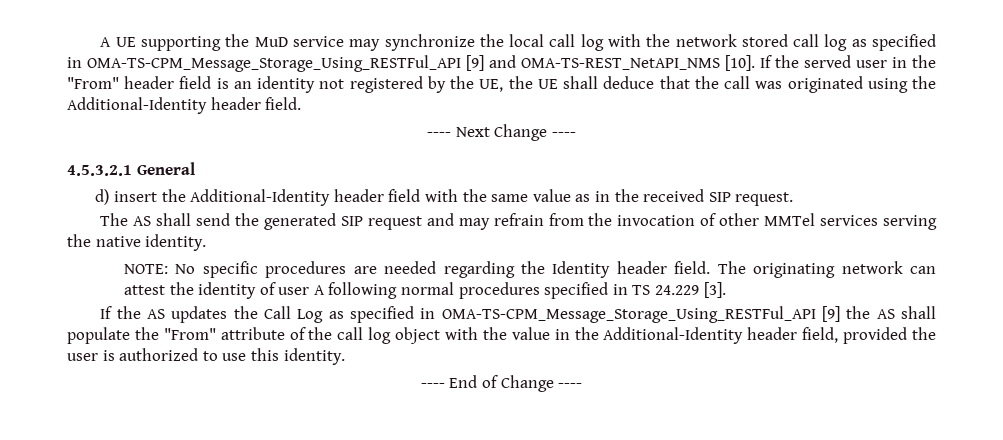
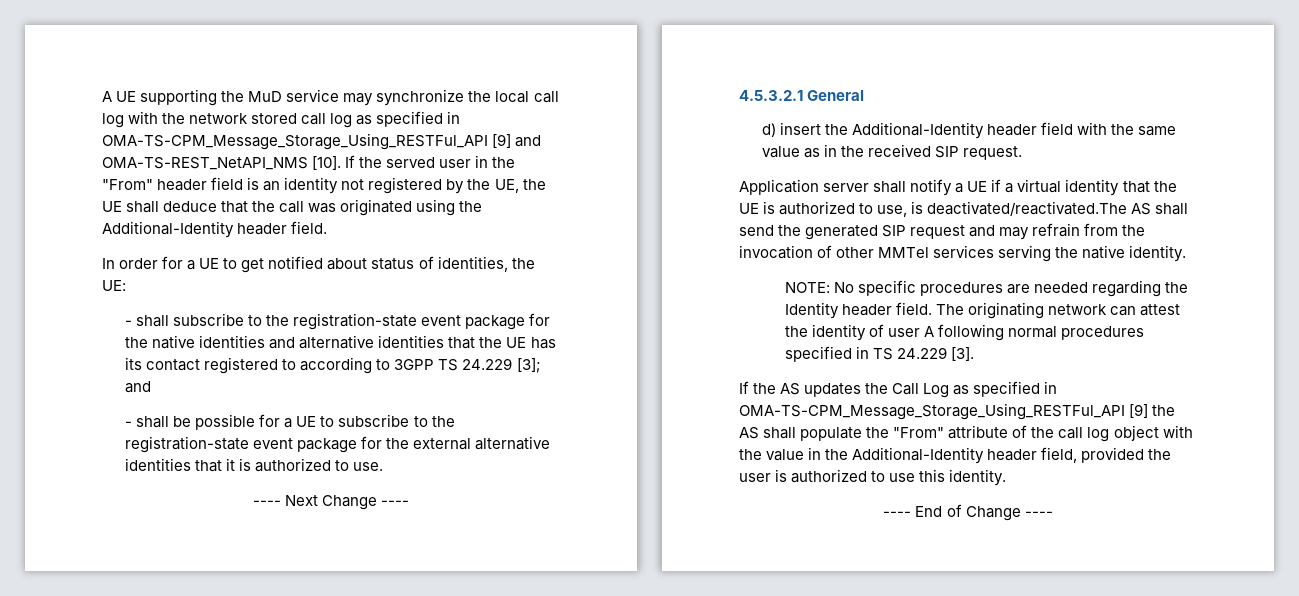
+ In order for a UE to get notified about status of identities, the UE:
+ - shall subscribe to the registration-state event package for the native identities and alternative identities that the UE has its contact registered to according to 3GPP TS 24.229 [3]; and
+ - shall be possible for a UE to subscribe to the registration-state event package for the external alternative identities that it is authorized to use.
- The AS shall send the generated SIP request and may refrain from the invocation of other MMTel services serving the native identity.
+ Application server shall notify a UE if a virtual identity that the UE is authorized to use, is deactivated/reactivated.The AS shall send the generated SIP request and may refrain from the invocation of other MMTel services serving the native identity.

